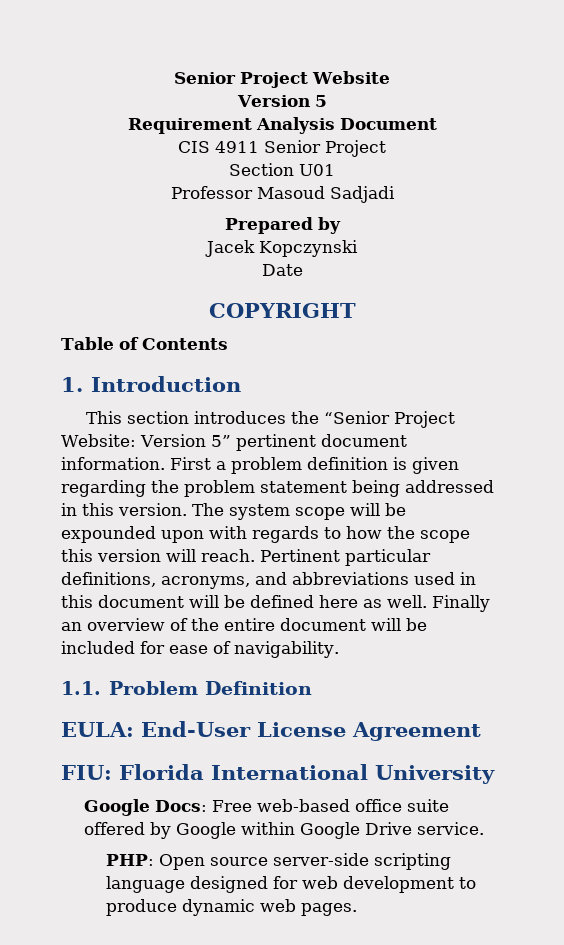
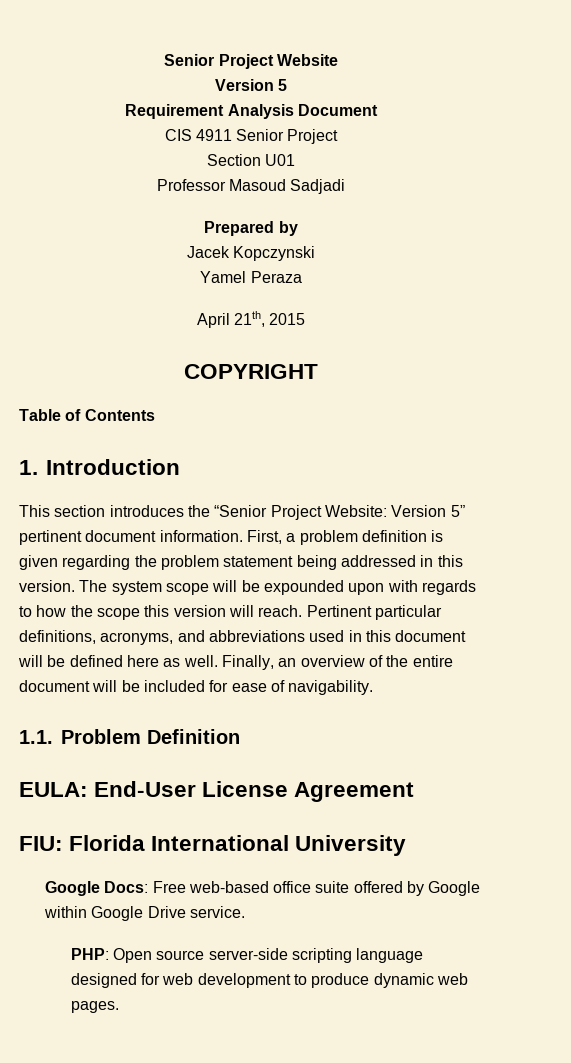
- Date
+ Yamel Peraza
+ April 21th, 2015
- First a problem definition is given regarding the problem statement being addressed in this version.
+ First, a problem definition is given regarding the problem statement being addressed in this version.
- Finally an overview of the entire document will be included for ease of navigability.
+ Finally, an overview of the entire document will be included for ease of navigability.

